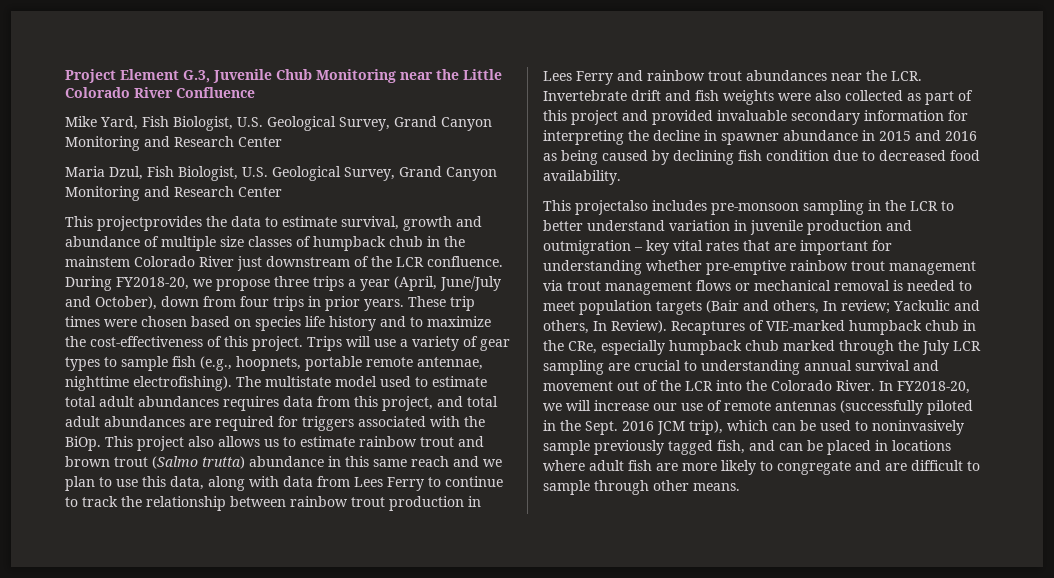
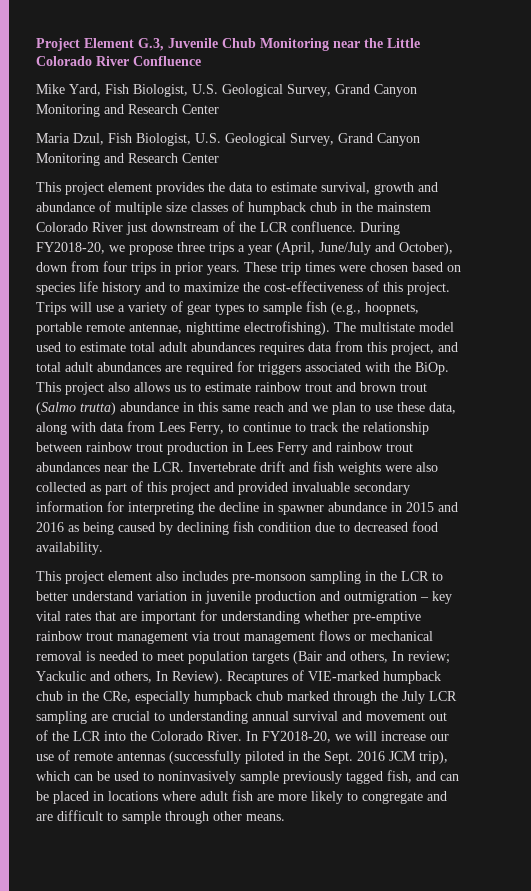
- This projectprovides the data to estimate survival, growth and abundance of multiple size classes of humpback chub in the mainstem Colorado River just downstream of the LCR confluence.
+ This project element provides the data to estimate survival, growth and abundance of multiple size classes of humpback chub in the mainstem Colorado River just downstream of the LCR confluence.
- This project also allows us to estimate rainbow trout and brown trout (Salmo trutta) abundance in this same reach and we plan to use this data, along with data from Lees Ferry to continue to track the relationship between rainbow trout production in Lees Ferry and rainbow trout abundances near the LCR. Invertebrate drift and fish weights were also collected as part of this project and provided invaluable secondary information for interpreting the decline in spawner abundance in 2015 and 2016 as being caused by declining fish condition due to decreased food availability.
+ This project also allows us to estimate rainbow trout and brown trout (Salmo trutta) abundance in this same reach and we plan to use these data, along with data from Lees Ferry, to continue to track the relationship between rainbow trout production in Lees Ferry and rainbow trout abundances near the LCR. Invertebrate drift and fish weights were also collected as part of this project and provided invaluable secondary information for interpreting the decline in spawner abundance in 2015 and 2016 as being caused by declining fish condition due to decreased food availability.
- This projectalso includes pre-monsoon sampling in the LCR to better understand variation in juvenile production and outmigration – key vital rates that are important for understanding whether pre-emptive rainbow trout management via trout management flows or mechanical removal is needed to meet population targets (Bair and others, In review; Yackulic and others, In Review).
+ This project element also includes pre-monsoon sampling in the LCR to better understand variation in juvenile production and outmigration – key vital rates that are important for understanding whether pre-emptive rainbow trout management via trout management flows or mechanical removal is needed to meet population targets (Bair and others, In review; Yackulic and others, In Review).

